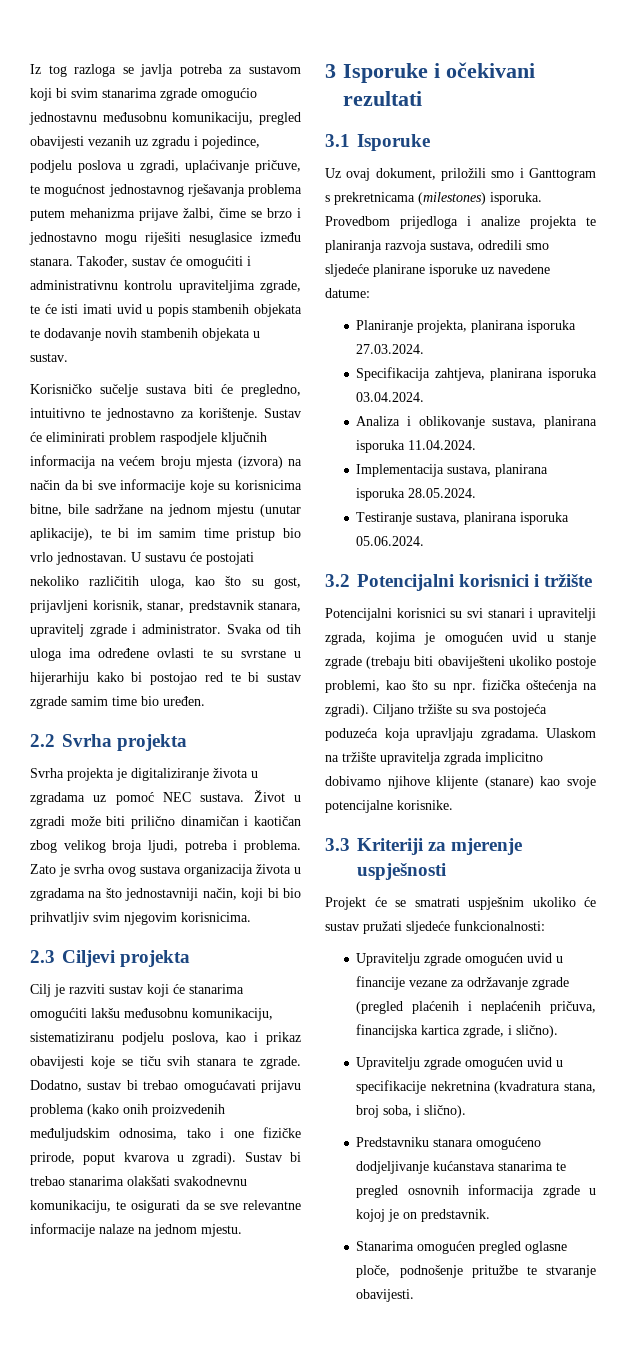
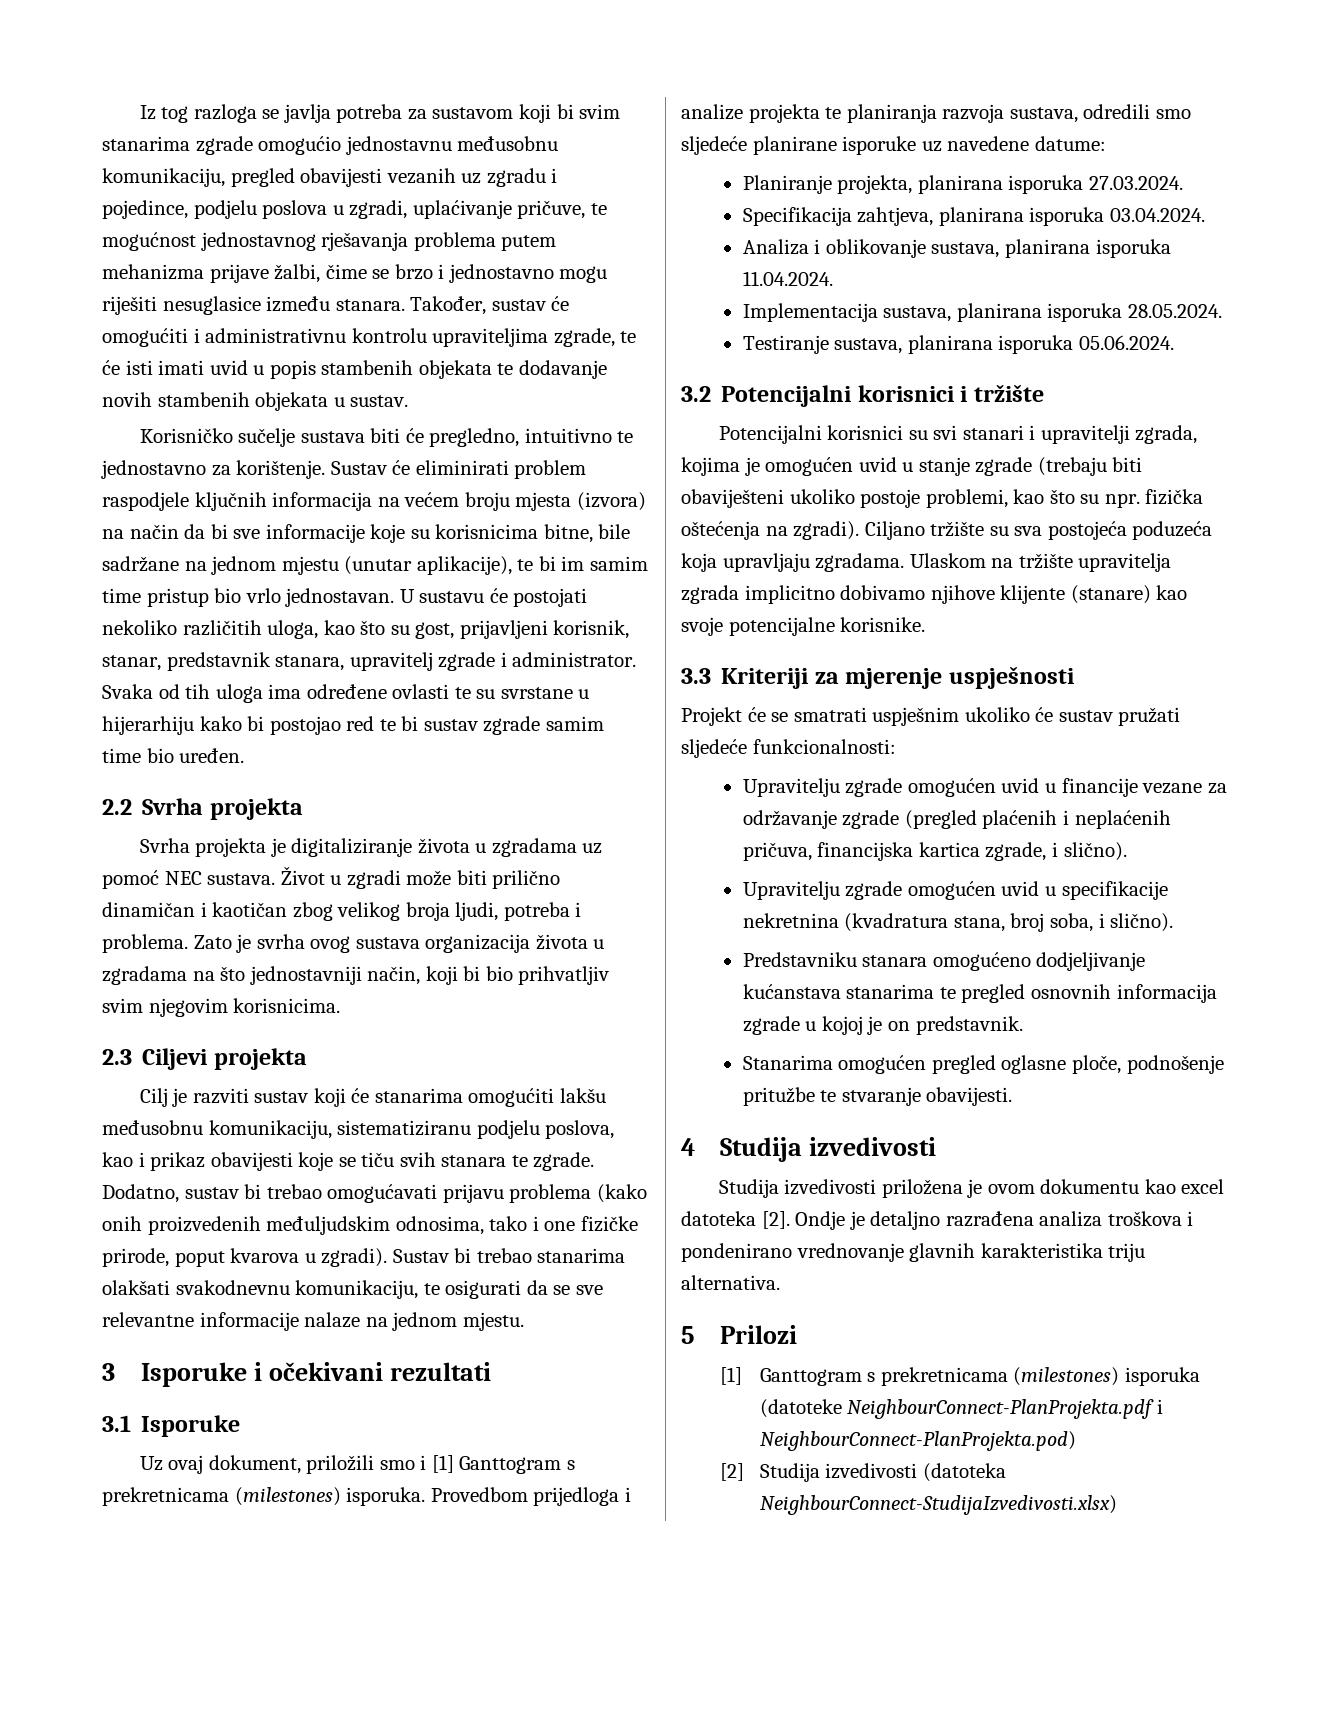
- Uz ovaj dokument, priložili smo i Ganttogram s prekretnicama (milestones) isporuka.
+ Uz ovaj dokument, priložili smo i [1] Ganttogram s prekretnicama (milestones) isporuka.
+ 4 Studija izvedivosti
+ Studija izvedivosti priložena je ovom dokumentu kao excel datoteka [2]. Ondje je detaljno razrađena analiza troškova i pondenirano vrednovanje glavnih karakteristika triju alternativa.
+ 5 Prilozi
+ [1] Ganttogram s prekretnicama (milestones) isporuka (datoteke NeighbourConnect-PlanProjekta.pdf i NeighbourConnect-PlanProjekta.pod)
+ [2] Studija izvedivosti (datoteka NeighbourConnect-StudijaIzvedivosti.xlsx)

